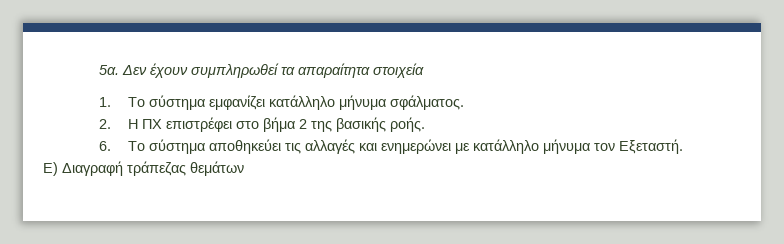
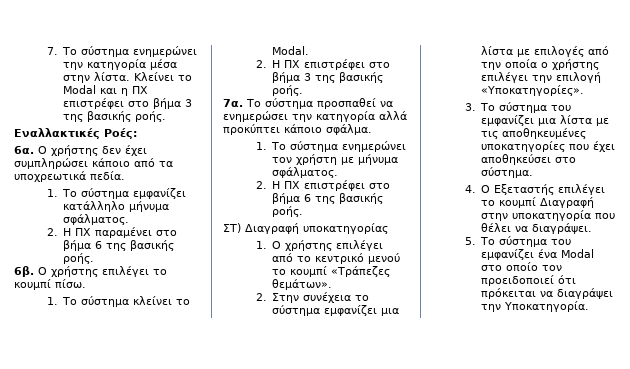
- 5α. Δεν έχουν συμπληρωθεί τα απαραίτητα στοιχεία
+ 7. Το σύστημα ενημερώνει την κατηγορία μέσα στην λίστα. Κλείνει το Modal και η ΠΧ επιστρέφει στο βήμα 3 της βασικής ροής.
+ Εναλλακτικές Ροές:
+ 6α. Ο χρήστης δεν έχει συμπληρώσει κάποιο από τα υποχρεωτικά πεδία.
- 2. Η ΠΧ επιστρέφει στο βήμα 2 της βασικής ροής.
- 6. Το σύστημα αποθηκεύει τις αλλαγές και ενημερώνει με κατάλληλο μήνυμα τον Εξεταστή.
- Ε) Διαγραφή τράπεζας θεμάτων
+ 2. Η ΠΧ παραμένει στο βήμα 6 της βασικής ροής.
+ 6β. Ο χρήστης επιλέγει το κουμπί πίσω.
+ 1. Το σύστημα κλείνει το Modal.
+ 2. Η ΠΧ επιστρέφει στο βήμα 3 της βασικής ροής.
+ 7α. Το σύστημα προσπαθεί να ενημερώσει την κατηγορία αλλά προκύπτει κάποιο σφάλμα.
+ 1. Το σύστημα ενημερώνει τον χρήστη με μήνυμα σφάλματος.
+ 2. Η ΠΧ επιστρέφει στο βήμα 6 της βασικής ροής.
+ ΣΤ) Διαγραφή υποκατηγορίας
+ 1. Ο χρήστης επιλέγει από το κεντρικό μενού το κουμπί «Τράπεζες θεμάτων».
+ 2. Στην συνέχεια το σύστημα εμφανίζει μια λίστα με επιλογές από την οποία ο χρήστης επιλέγει την επιλογή «Υποκατηγορίες».
+ 3. Το σύστημα του εμφανίζει μια λίστα με τις αποθηκευμένες υποκατηγορίες που έχει αποθηκεύσει στο σύστημα.
+ 4. Ο Εξεταστής επιλέγει το κουμπί Διαγραφή στην υποκατηγορία που θέλει να διαγράψει.
+ 5. Το σύστημα του εμφανίζει ένα Modal στο οποίο τον προειδοποιεί ότι πρόκειται να διαγράψει την Υποκατηγορία.

